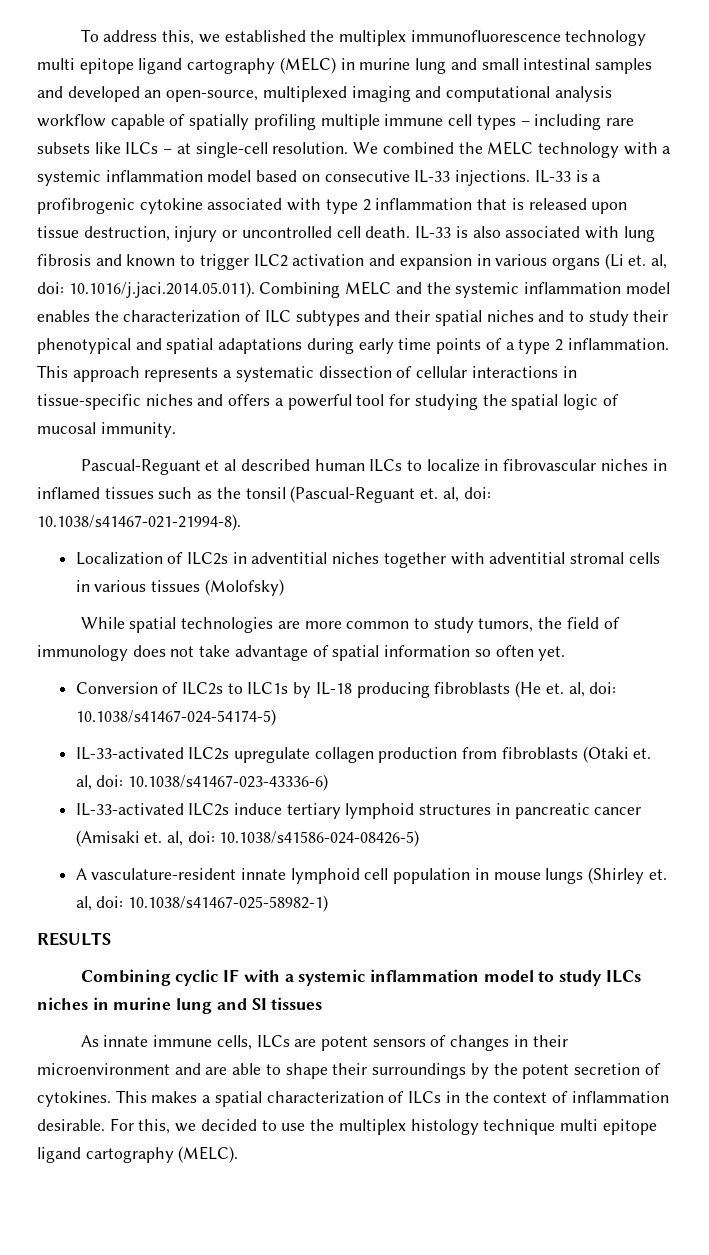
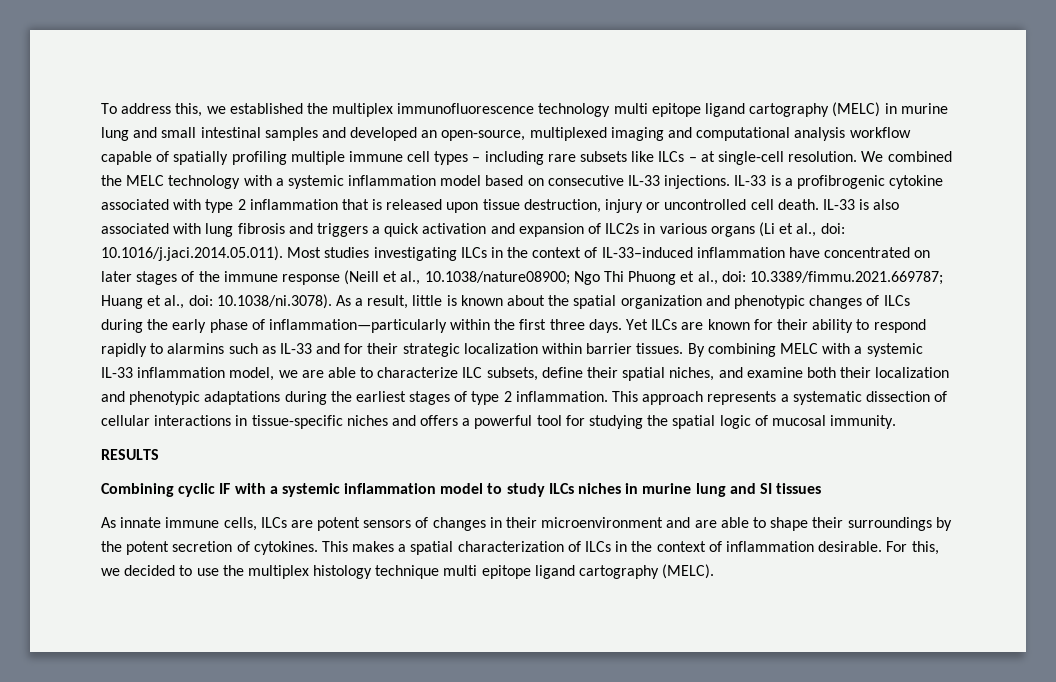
- IL-33 is also associated with lung fibrosis and known to trigger ILC2 activation and expansion in various organs (Li et. al, doi: 10.1016/j.jaci.2014.05.011). Combining MELC and the systemic inflammation model enables the characterization of ILC subtypes and their spatial niches and to study their phenotypical and spatial adaptations during early time points of a type 2 inflammation.
+ IL-33 is also associated with lung fibrosis and triggers a quick activation and expansion of ILC2s in various organs (Li et al., doi: 10.1016/j.jaci.2014.05.011). Most studies investigating ILCs in the context of IL-33–induced inflammation have concentrated on later stages of the immune response (Neill et al., 10.1038/nature08900; Ngo Thi Phuong et al., doi: 10.3389/fimmu.2021.669787; Huang et al., doi: 10.1038/ni.3078). As a result, little is known about the spatial organization and phenotypic changes of ILCs during the early phase of inflammation—particularly within the first three days. Yet ILCs are known for their ability to respond rapidly to alarmins such as IL-33 and for their strategic localization within barrier tissues. By combining MELC with a systemic IL-33 inflammation model, we are able to characterize ILC subsets, define their spatial niches, and examine both their localization and phenotypic adaptations during the earliest stages of type 2 inflammation.
- Pascual-Reguant et al described human ILCs to localize in fibrovascular niches in inflamed tissues such as the tonsil (Pascual-Reguant et. al, doi: 10.1038/s41467-021-21994-8).
- Localization of ILC2s in adventitial niches together with adventitial stromal cells in various tissues (Molofsky)
- While spatial technologies are more common to study tumors, the field of immunology does not take advantage of spatial information so often yet.
- Conversion of ILC2s to ILC1s by IL-18 producing fibroblasts (He et. al, doi: 10.1038/s41467-024-54174-5)
- IL-33-activated ILC2s upregulate collagen production from fibroblasts (Otaki et. al, doi: 10.1038/s41467-023-43336-6)
- IL-33-activated ILC2s induce tertiary lymphoid structures in pancreatic cancer (Amisaki et. al, doi: 10.1038/s41586-024-08426-5)
- A vasculature-resident innate lymphoid cell population in mouse lungs (Shirley et. al, doi: 10.1038/s41467-025-58982-1)

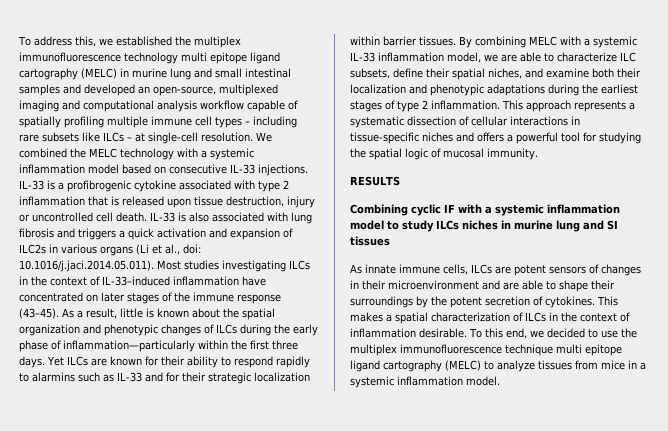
- 10.1016/j.jaci.2014.05.011). Most studies investigating ILCs in the context of IL-33–induced inflammation have concentrated on later stages of the immune response (Neill et al., 10.1038/nature08900; Ngo Thi Phuong et al., doi: 10.3389/fimmu.2021.669787; Huang et al., doi: 10.1038/ni.3078). As a result, little is known about the spatial organization and phenotypic changes of ILCs during the early phase of inflammation—particularly within the first three days.
+ 10.1016/j.jaci.2014.05.011). Most studies investigating ILCs in the context of IL-33–induced inflammation have concentrated on later stages of the immune response (43–45). As a result, little is known about the spatial organization and phenotypic changes of ILCs during the early phase of inflammation—particularly within the first three days.
- For this, we decided to use the multiplex histology technique multi epitope ligand cartography (MELC).
+ To this end, we decided to use the multiplex immunofluorescence technique multi epitope ligand cartography (MELC) to analyze tissues from mice in a systemic inflammation model.

